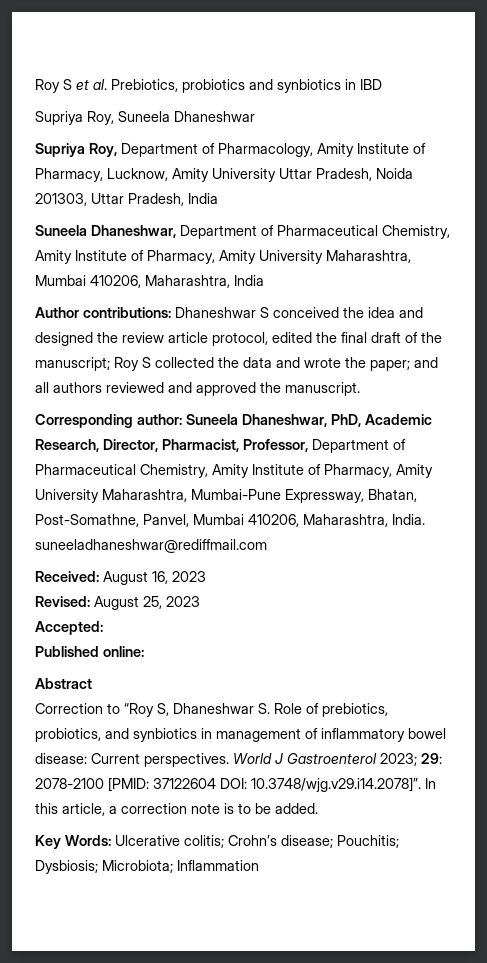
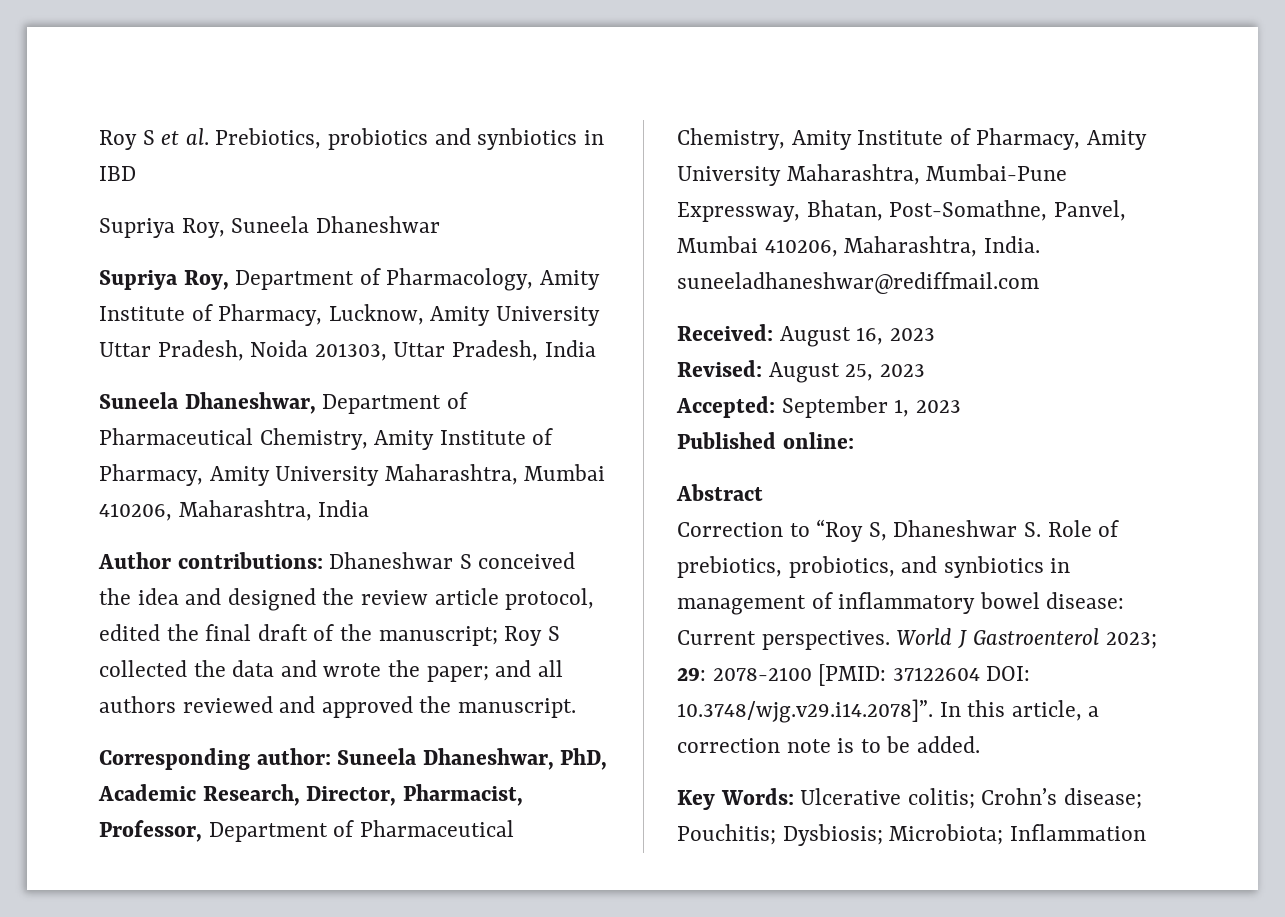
- Accepted:
+ Accepted: September 1, 2023

